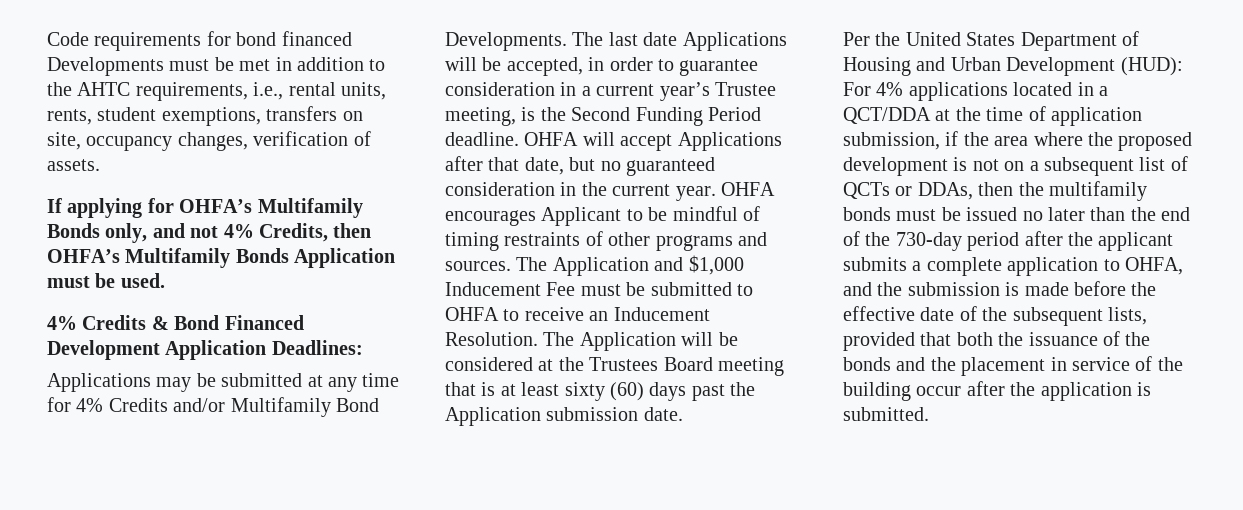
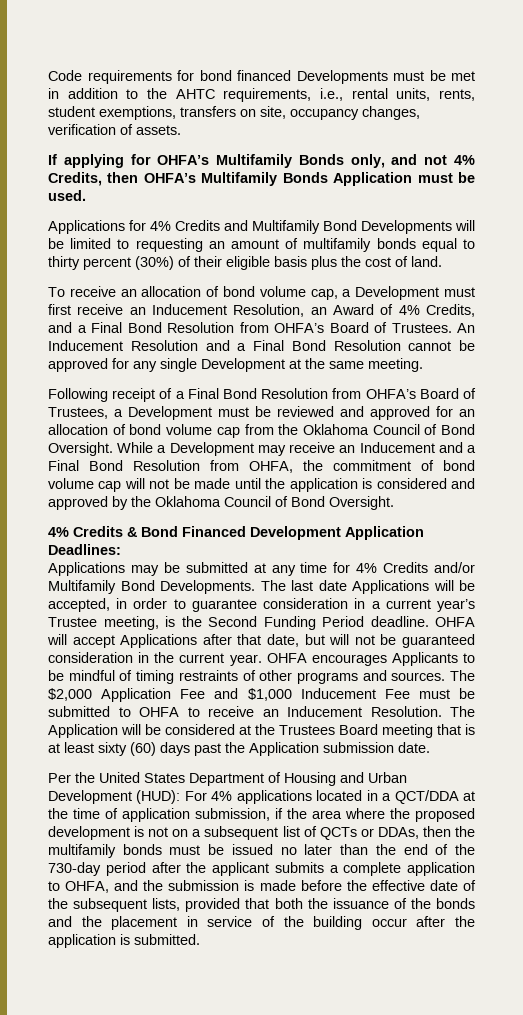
+ Applications for 4% Credits and Multifamily Bond Developments will be limited to requesting an amount of multifamily bonds equal to thirty percent (30%) of their eligible basis plus the cost of land.
+ To receive an allocation of bond volume cap, a Development must first receive an Inducement Resolution, an Award of 4% Credits, and a Final Bond Resolution from OHFA’s Board of Trustees. An Inducement Resolution and a Final Bond Resolution cannot be approved for any single Development at the same meeting.
+ Following receipt of a Final Bond Resolution from OHFA’s Board of Trustees, a Development must be reviewed and approved for an allocation of bond volume cap from the Oklahoma Council of Bond Oversight. While a Development may receive an Inducement and a Final Bond Resolution from OHFA, the commitment of bond volume cap will not be made until the application is considered and approved by the Oklahoma Council of Bond Oversight.
- OHFA will accept Applications after that date, but no guaranteed consideration in the current year.
+ OHFA will accept Applications after that date, but will not be guaranteed consideration in the current year.
- OHFA encourages Applicant to be mindful of timing restraints of other programs and sources.
+ OHFA encourages Applicants to be mindful of timing restraints of other programs and sources.
- The Application and $1,000 Inducement Fee must be submitted to OHFA to receive an Inducement Resolution.
+ The $2,000 Application Fee and $1,000 Inducement Fee must be submitted to OHFA to receive an Inducement Resolution.

